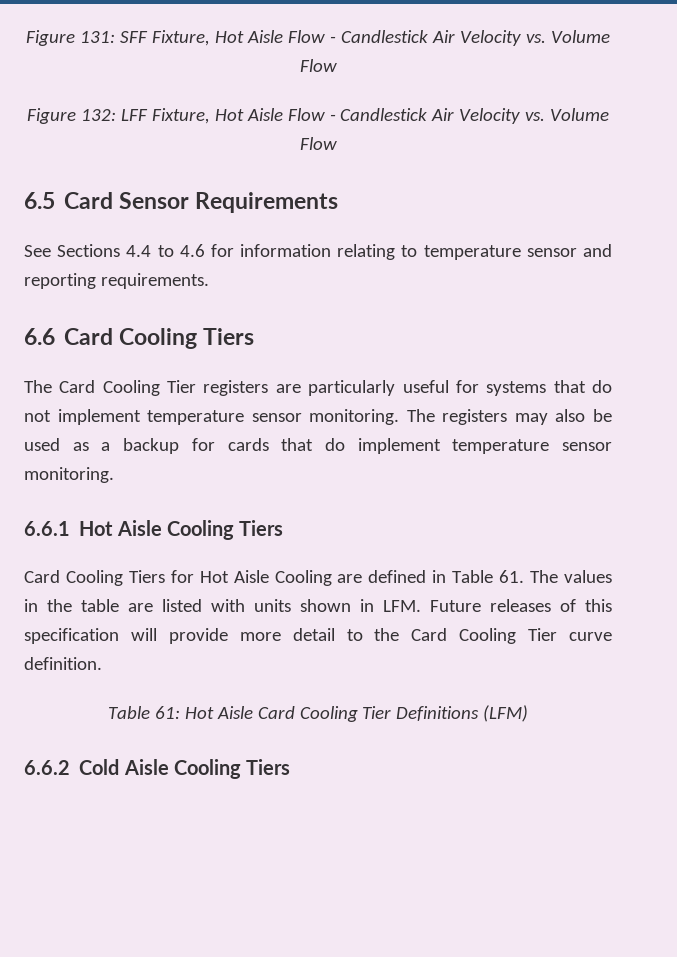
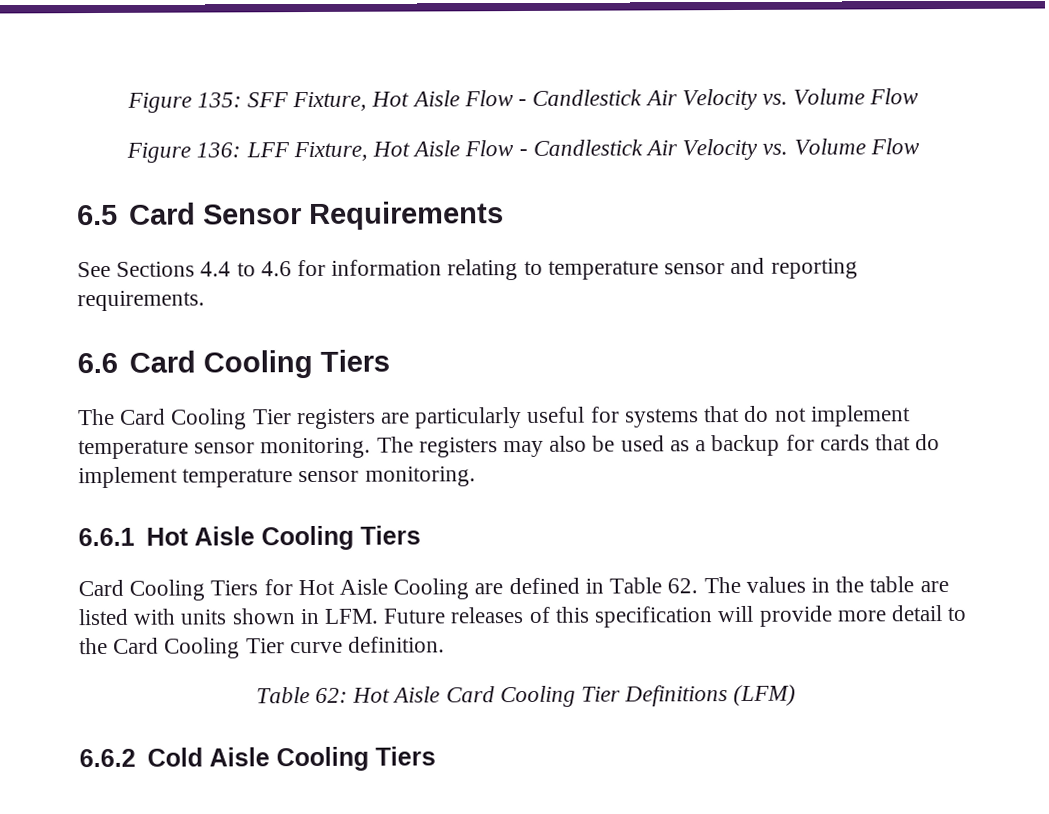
- Figure 131: SFF Fixture, Hot Aisle Flow - Candlestick Air Velocity vs. Volume Flow
+ Figure 135: SFF Fixture, Hot Aisle Flow - Candlestick Air Velocity vs. Volume Flow
- Figure 132: LFF Fixture, Hot Aisle Flow - Candlestick Air Velocity vs. Volume Flow
+ Figure 136: LFF Fixture, Hot Aisle Flow - Candlestick Air Velocity vs. Volume Flow
- Card Cooling Tiers for Hot Aisle Cooling are defined in Table 61. The values in the table are listed with units shown in LFM. Future releases of this specification will provide more detail to the Card Cooling Tier curve definition.
+ Card Cooling Tiers for Hot Aisle Cooling are defined in Table 62. The values in the table are listed with units shown in LFM. Future releases of this specification will provide more detail to the Card Cooling Tier curve definition.
- Table 61: Hot Aisle Card Cooling Tier Definitions (LFM)
+ Table 62: Hot Aisle Card Cooling Tier Definitions (LFM)

